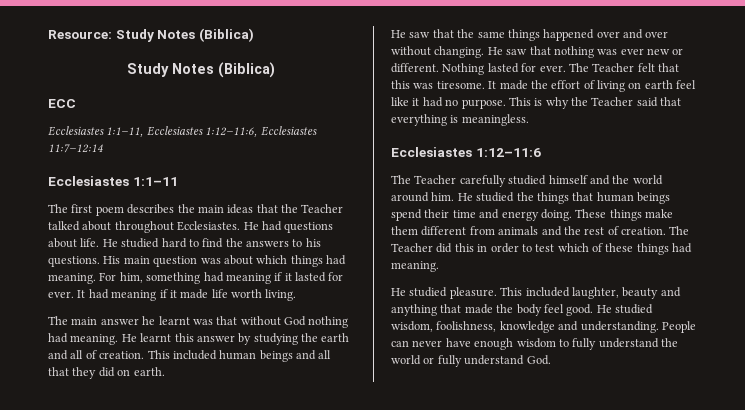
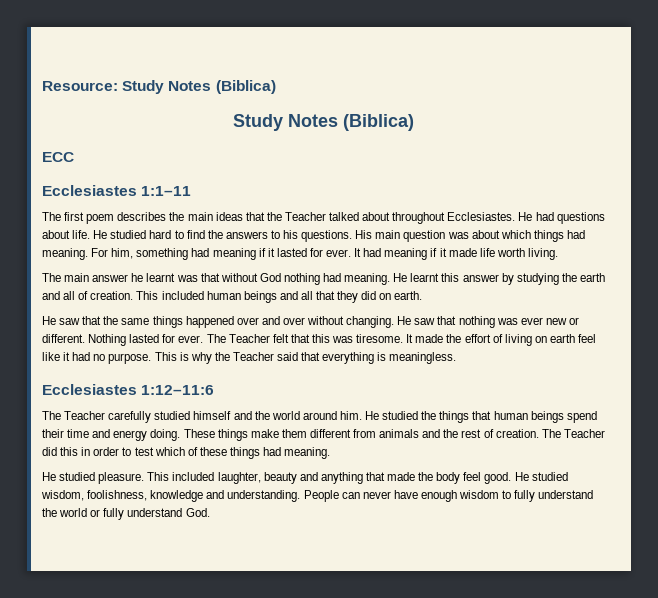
- Ecclesiastes 1:1–11, Ecclesiastes 1:12–11:6, Ecclesiastes 11:7–12:14

